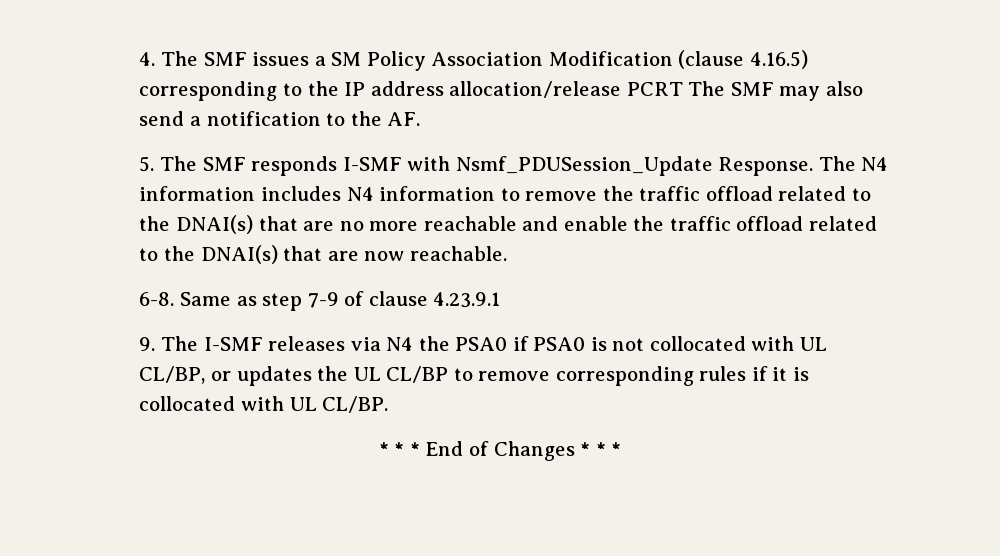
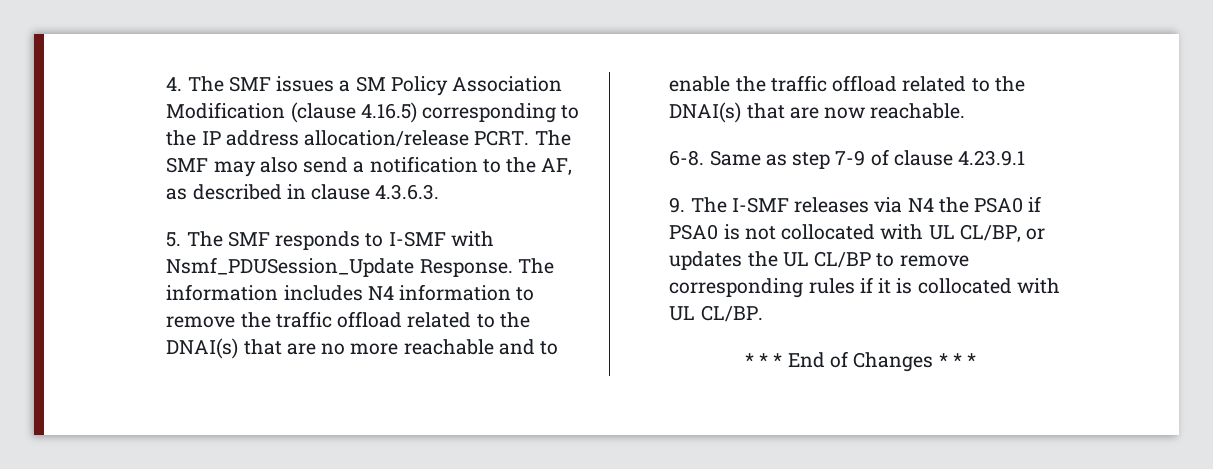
- 4. The SMF issues a SM Policy Association Modification (clause 4.16.5) corresponding to the IP address allocation/release PCRT The SMF may also send a notification to the AF.
+ 4. The SMF issues a SM Policy Association Modification (clause 4.16.5) corresponding to the IP address allocation/release PCRT. The SMF may also send a notification to the AF, as described in clause 4.3.6.3.
- 5. The SMF responds I-SMF with Nsmf_PDUSession_Update Response.
+ 5. The SMF responds to I-SMF with Nsmf_PDUSession_Update Response.
- The N4 information includes N4 information to remove the traffic offload related to the DNAI(s) that are no more reachable and enable the traffic offload related to the DNAI(s) that are now reachable.
+ The information includes N4 information to remove the traffic offload related to the DNAI(s) that are no more reachable and to enable the traffic offload related to the DNAI(s) that are now reachable.

